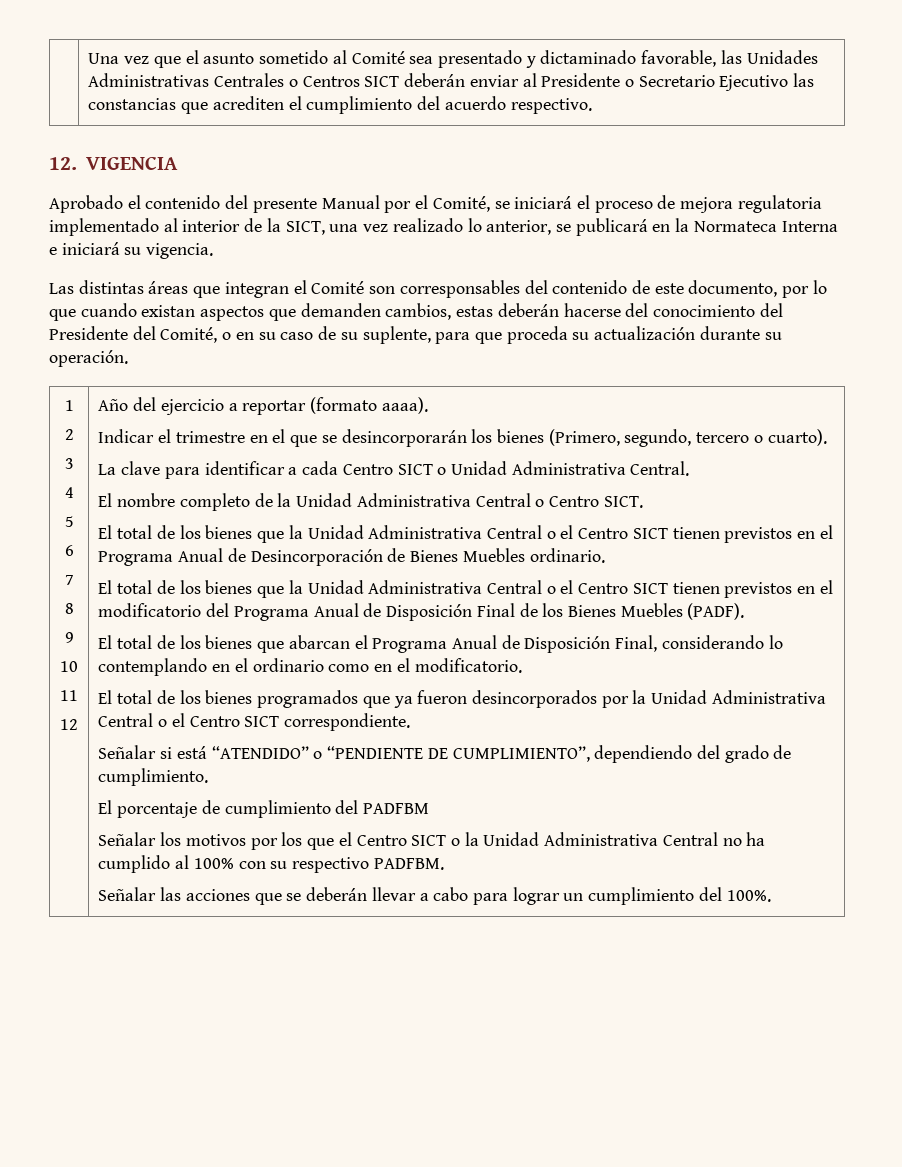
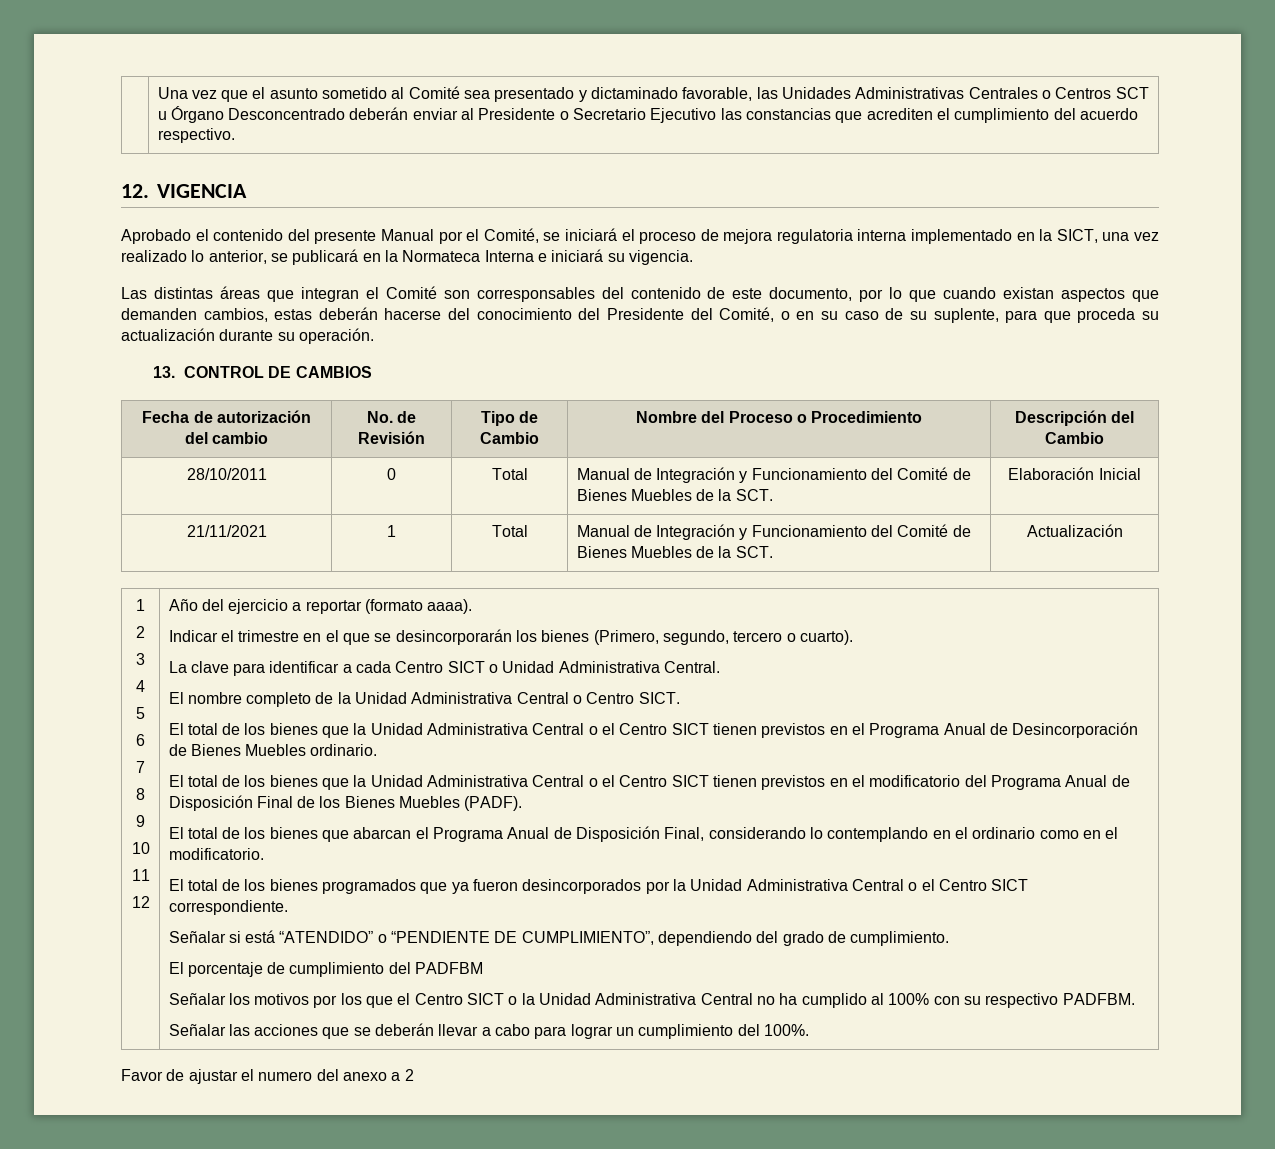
- | Una vez que el asunto sometido al Comité sea presentado y dictaminado favorable, las Unidades Administrativas Centrales o Centros SICT deberán enviar al Presidente o Secretario Ejecutivo las constancias que acrediten el cumplimiento del acuerdo respectivo.
+ | Una vez que el asunto sometido al Comité sea presentado y dictaminado favorable, las Unidades Administrativas Centrales o Centros SCT u Órgano Desconcentrado deberán enviar al Presidente o Secretario Ejecutivo las constancias que acrediten el cumplimiento del acuerdo respectivo.
- Aprobado el contenido del presente Manual por el Comité, se iniciará el proceso de mejora regulatoria implementado al interior de la SICT, una vez realizado lo anterior, se publicará en la Normateca Interna e iniciará su vigencia.
+ Aprobado el contenido del presente Manual por el Comité, se iniciará el proceso de mejora regulatoria interna implementado en la SICT, una vez realizado lo anterior, se publicará en la Normateca Interna e iniciará su vigencia.
+ 13. CONTROL DE CAMBIOS
+ Fecha de autorización del cambio | No. de Revisión | Tipo de Cambio | Nombre del Proceso o Procedimiento | Descripción del Cambio
+ 28/10/2011 | 0 | Total | Manual de Integración y Funcionamiento del Comité de Bienes Muebles de la SCT. | Elaboración Inicial
+ 21/11/2021 | 1 | Total | Manual de Integración y Funcionamiento del Comité de Bienes Muebles de la SCT. | Actualización
+ Favor de ajustar el numero del anexo a 2

